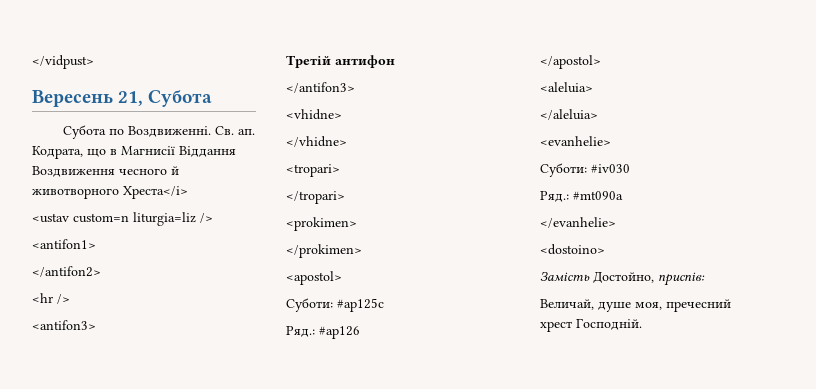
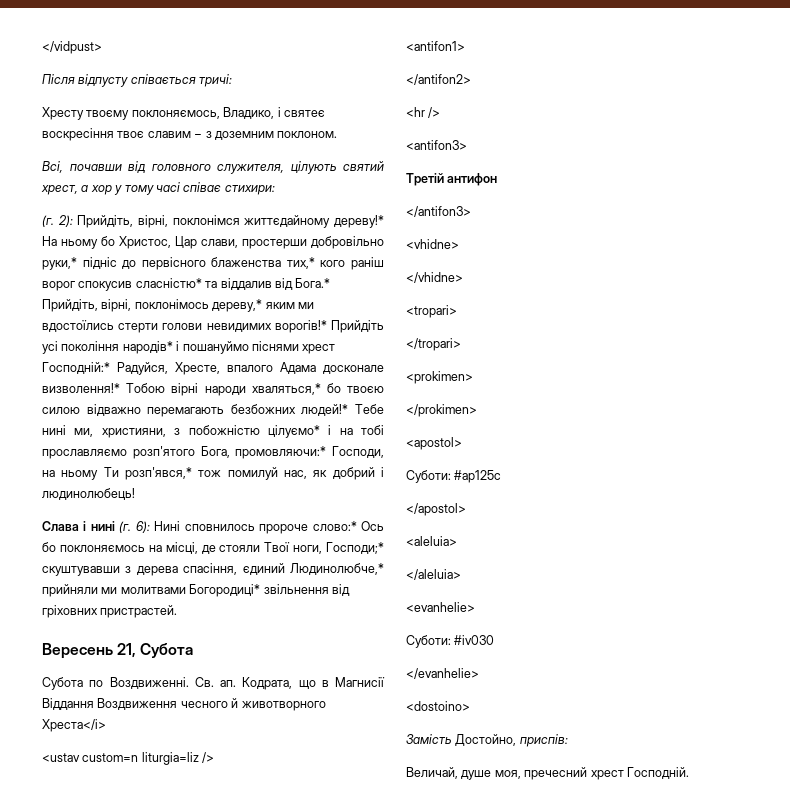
+ Після відпусту співається тричі:
+ Хресту твоєму поклоняємось, Владико, і святеє воскресіння твоє славим − з доземним поклоном.
+ Всі, почавши від головного служителя, цілують святий хрест, а хор у тому часі співає стихири:
+ (г. 2): Прийдіть, вірні, поклонімся життєдайному дереву!* На ньому бо Христос, Цар слави, простерши добровільно руки,* підніс до первісного блаженства тих,* кого раніш ворог спокусив сласністю* та віддалив від Бога.* Прийдіть, вірні, поклонімось дереву,* яким ми вдостоїлись стерти голови невидимих ворогів!* Прийдіть усі покоління народів* і пошануймо піснями хрест Господній:* Радуйся, Хресте, впалого Адама досконале визволення!* Тобою вірні народи хваляться,* бо твоєю силою відважно перемагають безбожних людей!* Тебе нині ми, християни, з побожністю цілуємо* і на тобі прославляємо розп'ятого Бога, промовляючи:* Господи, на ньому Ти розп'явся,* тож помилуй нас, як добрий і людинолюбець!
+ Слава і нині (г. 6): Нині сповнилось пророче слово:* Ось бо поклоняємось на місці, де стояли Твої ноги, Господи;* скуштувавши з дерева спасіння, єдиний Людинолюбче,* прийняли ми молитвами Богородиці* звільнення від гріховних пристрастей.
- Ряд.: #ap126
- Ряд.: #mt090a

